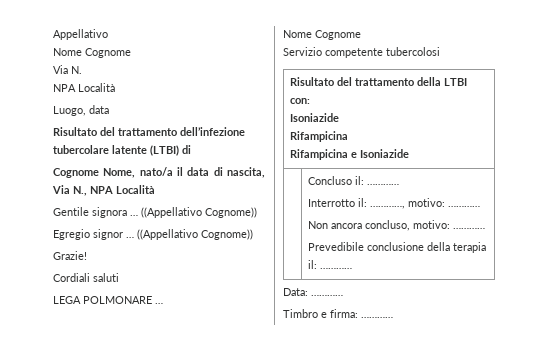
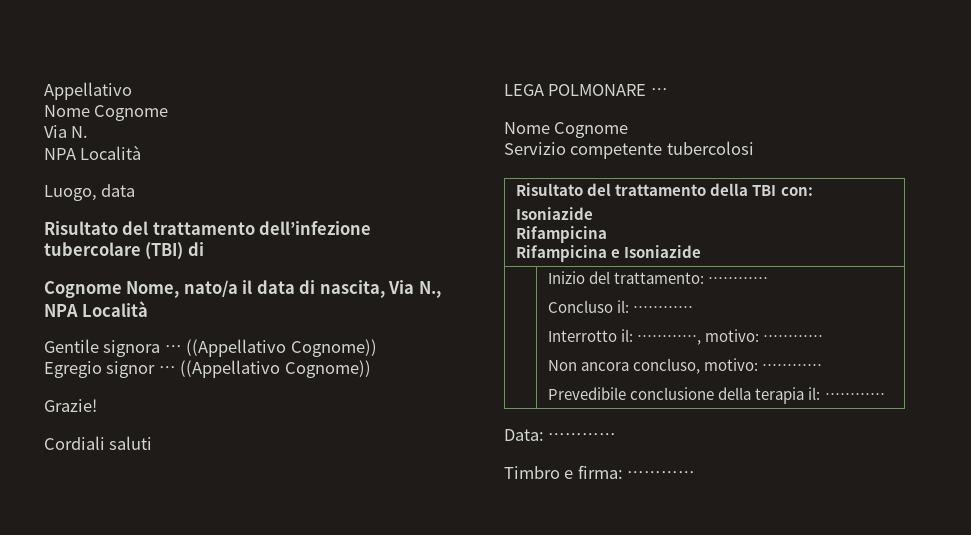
- Risultato del trattamento dell’infezione tubercolare latente (LTBI) di
+ Risultato del trattamento dell’infezione tubercolare (TBI) di
- Risultato del trattamento della LTBI con:
+ Risultato del trattamento della TBI con:
- | Concluso il: …………
+ | Inizio del trattamento: …………
+ Concluso il: …………

